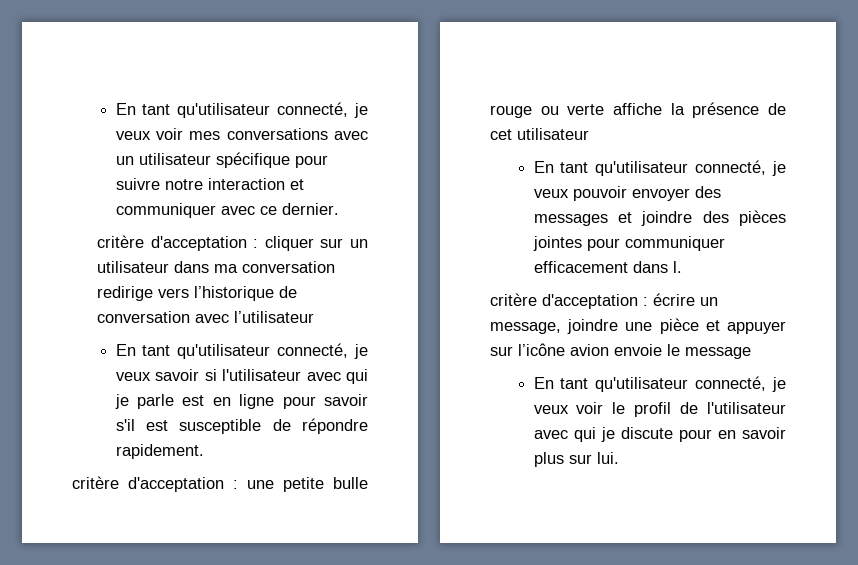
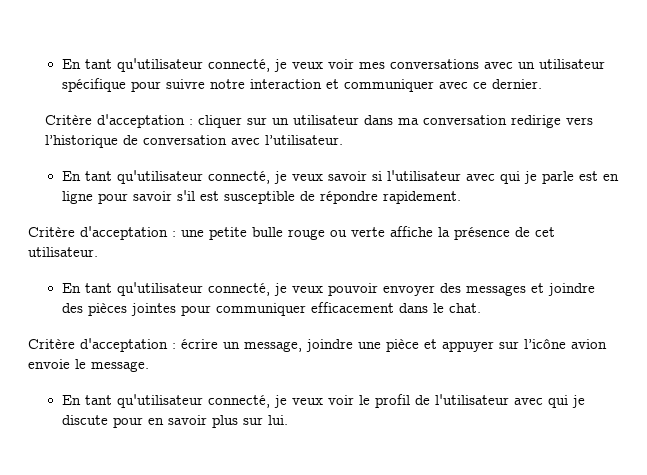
- critère d'acceptation : cliquer sur un utilisateur dans ma conversation redirige vers l’historique de conversation avec l’utilisateur
+ Critère d'acceptation : cliquer sur un utilisateur dans ma conversation redirige vers l’historique de conversation avec l’utilisateur.
- critère d'acceptation : une petite bulle rouge ou verte affiche la présence de cet utilisateur
+ Critère d'acceptation : une petite bulle rouge ou verte affiche la présence de cet utilisateur.
- En tant qu'utilisateur connecté, je veux pouvoir envoyer des messages et joindre des pièces jointes pour communiquer efficacement dans l.
- critère d'acceptation : écrire un message, joindre une pièce et appuyer sur l’icône avion envoie le message
+ En tant qu'utilisateur connecté, je veux pouvoir envoyer des messages et joindre des pièces jointes pour communiquer efficacement dans le chat.
+ Critère d'acceptation : écrire un message, joindre une pièce et appuyer sur l’icône avion envoie le message.

